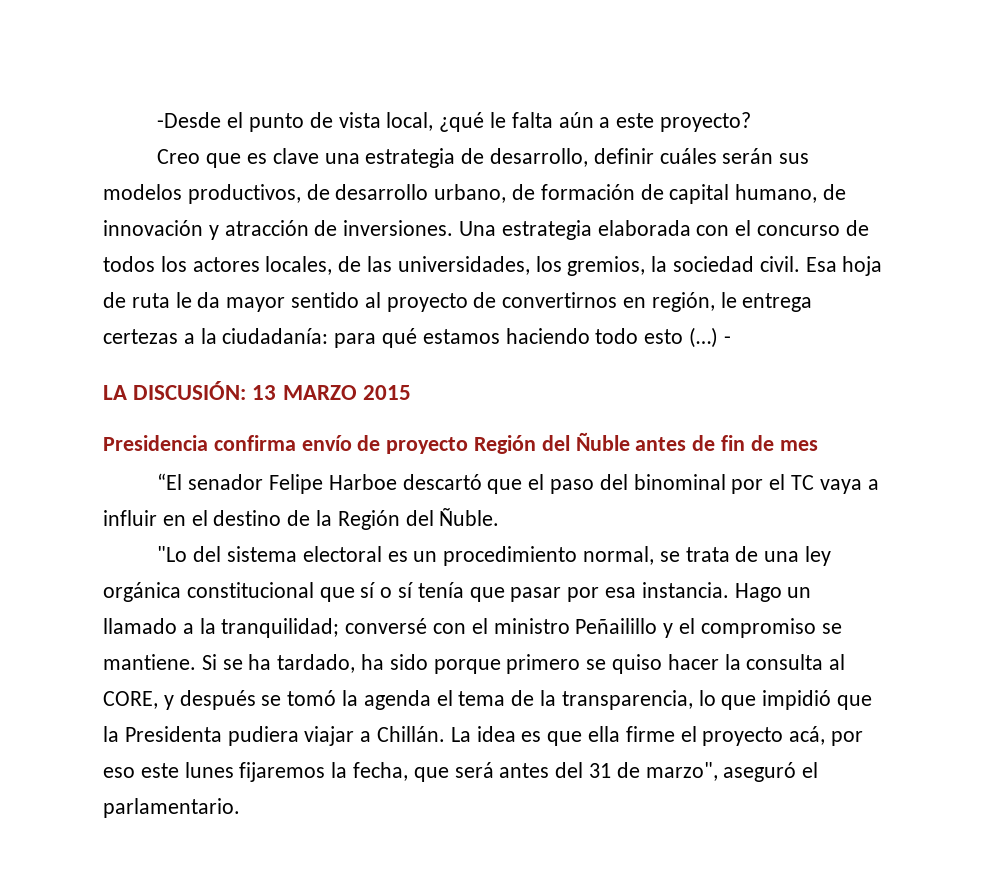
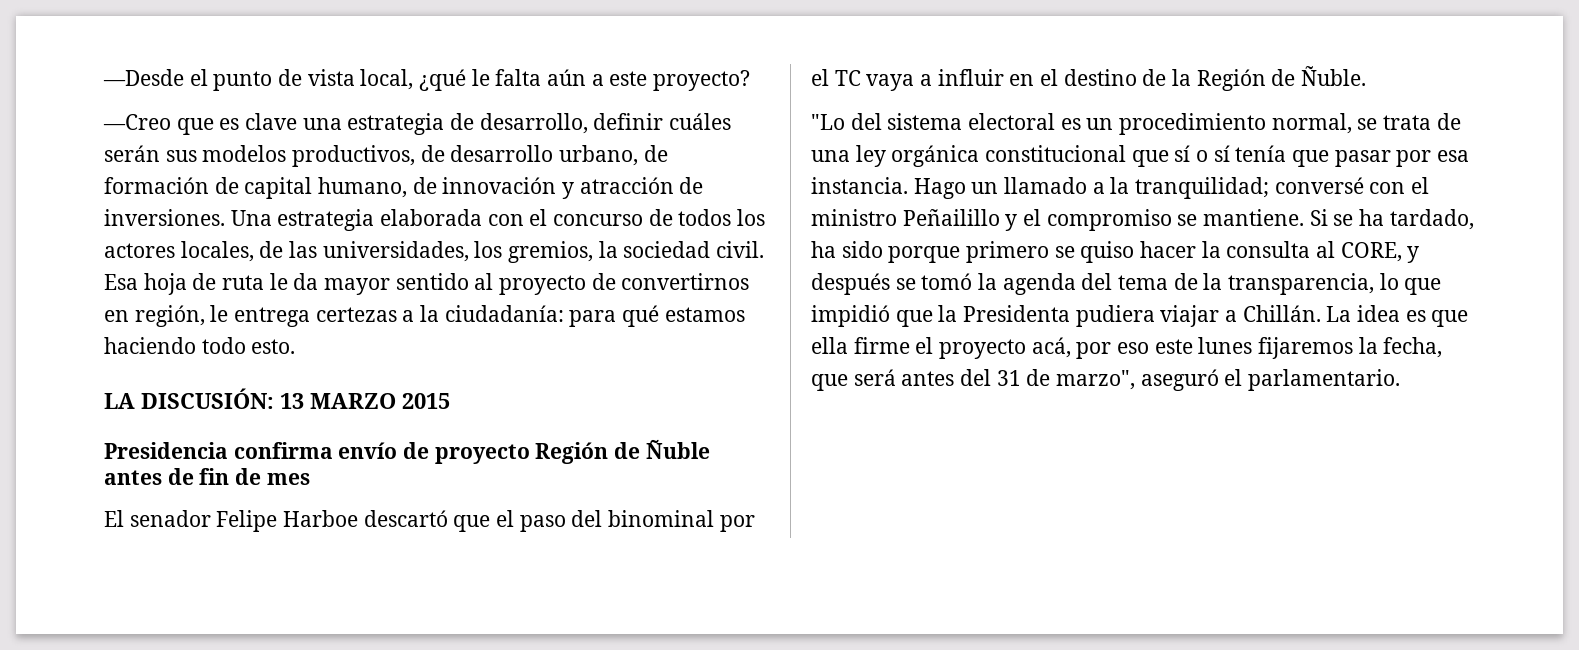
- -Desde el punto de vista local, ¿qué le falta aún a este proyecto?
+ —Desde el punto de vista local, ¿qué le falta aún a este proyecto?
- Creo que es clave una estrategia de desarrollo, definir cuáles serán sus modelos productivos, de desarrollo urbano, de formación de capital humano, de innovación y atracción de inversiones.
+ —Creo que es clave una estrategia de desarrollo, definir cuáles serán sus modelos productivos, de desarrollo urbano, de formación de capital humano, de innovación y atracción de inversiones.
- Esa hoja de ruta le da mayor sentido al proyecto de convertirnos en región, le entrega certezas a la ciudadanía: para qué estamos haciendo todo esto (…) -
+ Esa hoja de ruta le da mayor sentido al proyecto de convertirnos en región, le entrega certezas a la ciudadanía: para qué estamos haciendo todo esto.
- Presidencia confirma envío de proyecto Región del Ñuble antes de fin de mes
+ Presidencia confirma envío de proyecto Región de Ñuble antes de fin de mes
- “El senador Felipe Harboe descartó que el paso del binominal por el TC vaya a influir en el destino de la Región del Ñuble.
+ El senador Felipe Harboe descartó que el paso del binominal por el TC vaya a influir en el destino de la Región de Ñuble.
- Si se ha tardado, ha sido porque primero se quiso hacer la consulta al CORE, y después se tomó la agenda el tema de la transparencia, lo que impidió que la Presidenta pudiera viajar a Chillán.
+ Si se ha tardado, ha sido porque primero se quiso hacer la consulta al CORE, y después se tomó la agenda del tema de la transparencia, lo que impidió que la Presidenta pudiera viajar a Chillán.

